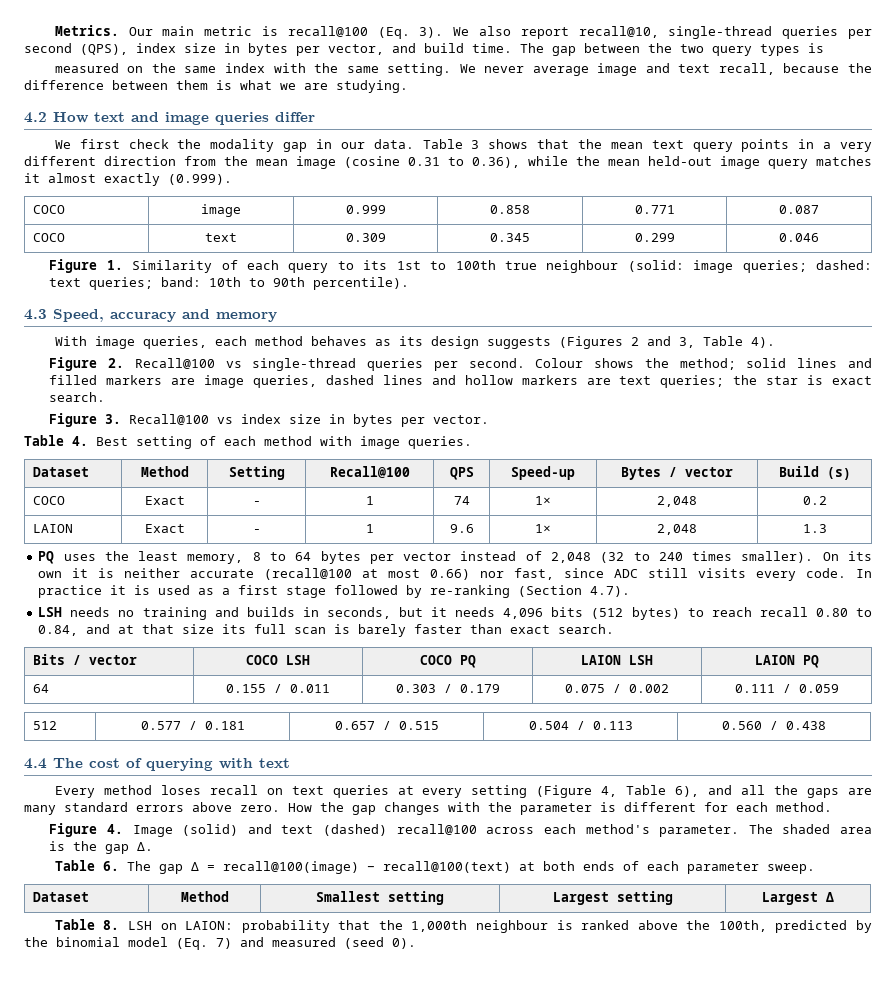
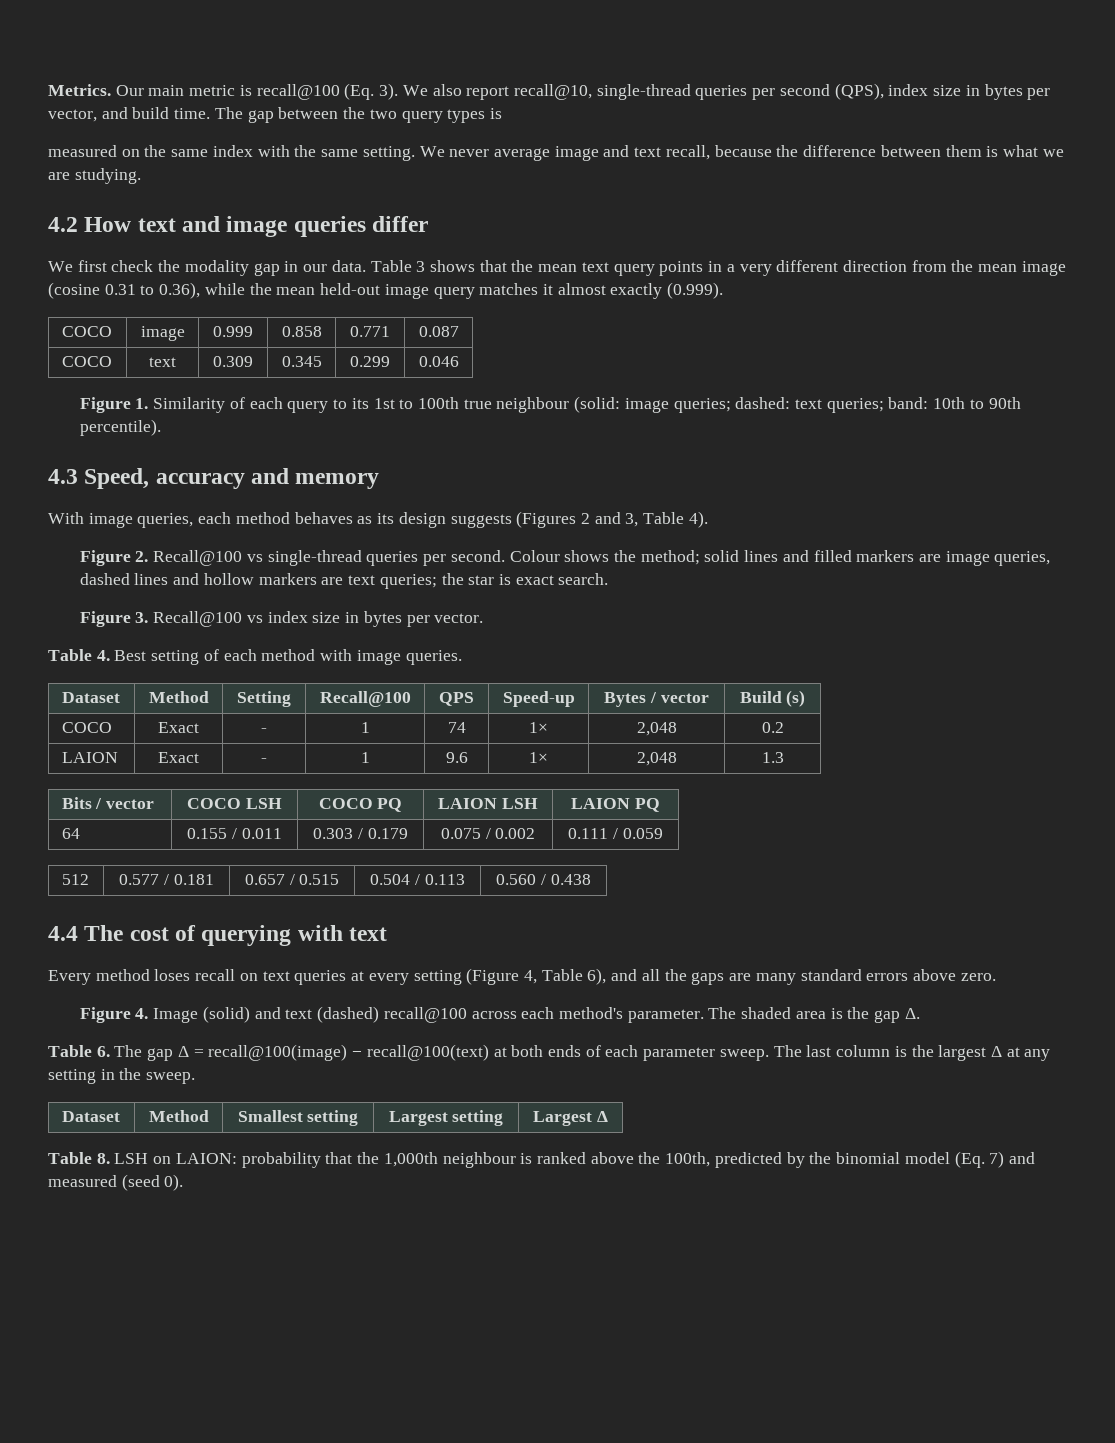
- PQ uses the least memory, 8 to 64 bytes per vector instead of 2,048 (32 to 240 times smaller). On its own it is neither accurate (recall@100 at most 0.66) nor fast, since ADC still visits every code. In practice it is used as a first stage followed by re-ranking (Section 4.7).
- LSH needs no training and builds in seconds, but it needs 4,096 bits (512 bytes) to reach recall 0.80 to 0.84, and at that size its full scan is barely faster than exact search.
- How the gap changes with the parameter is different for each method.
+ The last column is the largest Δ at any setting in the sweep.

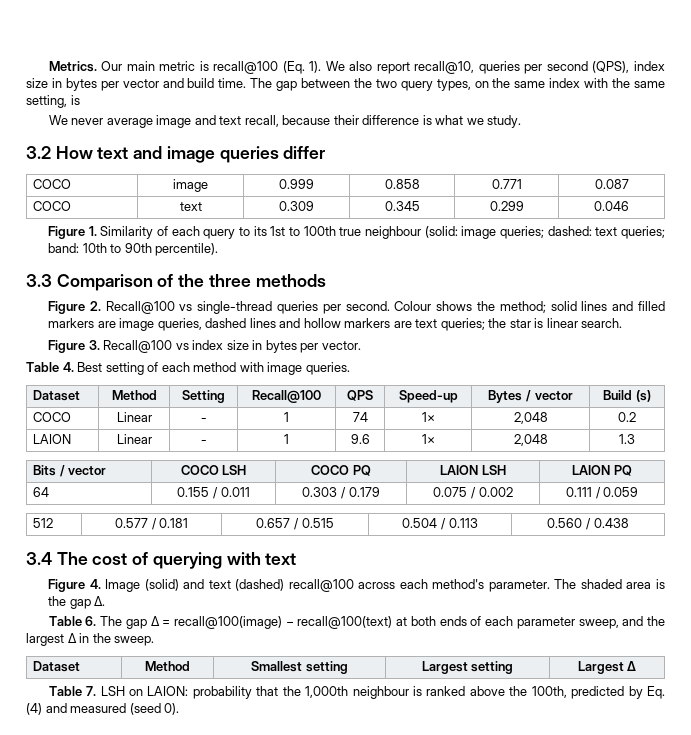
- Our main metric is recall@100 (Eq. 3).
+ Our main metric is recall@100 (Eq. 1).
- We also report recall@10, single-thread queries per second (QPS), index size in bytes per vector, and build time.
+ We also report recall@10, queries per second (QPS), index size in bytes per vector and build time.
- The gap between the two query types is
- measured on the same index with the same setting. We never average image and text recall, because the difference between them is what we are studying.
- 4.2 How text and image queries differ
+ The gap between the two query types, on the same index with the same setting, is
+ We never average image and text recall, because their difference is what we study.
+ 3.2 How text and image queries differ
- We first check the modality gap in our data. Table 3 shows that the mean text query points in a very different direction from the mean image (cosine 0.31 to 0.36), while the mean held-out image query matches it almost exactly (0.999).
- 4.3 Speed, accuracy and memory
- With image queries, each method behaves as its design suggests (Figures 2 and 3, Table 4).
+ 3.3 Comparison of the three methods
- Colour shows the method; solid lines and filled markers are image queries, dashed lines and hollow markers are text queries; the star is exact search.
+ Colour shows the method; solid lines and filled markers are image queries, dashed lines and hollow markers are text queries; the star is linear search.
- COCO | Exact | - | 1 | 74 | 1× | 2,048 | 0.2
+ COCO | Linear | - | 1 | 74 | 1× | 2,048 | 0.2
- LAION | Exact | - | 1 | 9.6 | 1× | 2,048 | 1.3
+ LAION | Linear | - | 1 | 9.6 | 1× | 2,048 | 1.3
- 4.4 The cost of querying with text
+ 3.4 The cost of querying with text
- Every method loses recall on text queries at every setting (Figure 4, Table 6), and all the gaps are many standard errors above zero.
- Table 6. The gap Δ = recall@100(image) − recall@100(text) at both ends of each parameter sweep. The last column is the largest Δ at any setting in the sweep.
+ Table 6. The gap Δ = recall@100(image) − recall@100(text) at both ends of each parameter sweep, and the largest Δ in the sweep.
- Table 8. LSH on LAION: probability that the 1,000th neighbour is ranked above the 100th, predicted by the binomial model (Eq. 7) and measured (seed 0).
+ Table 7. LSH on LAION: probability that the 1,000th neighbour is ranked above the 100th, predicted by Eq. (4) and measured (seed 0).

